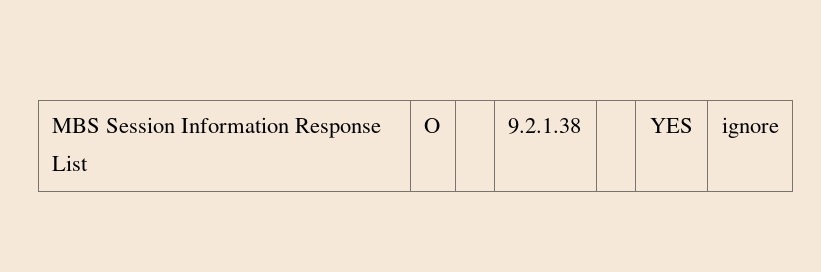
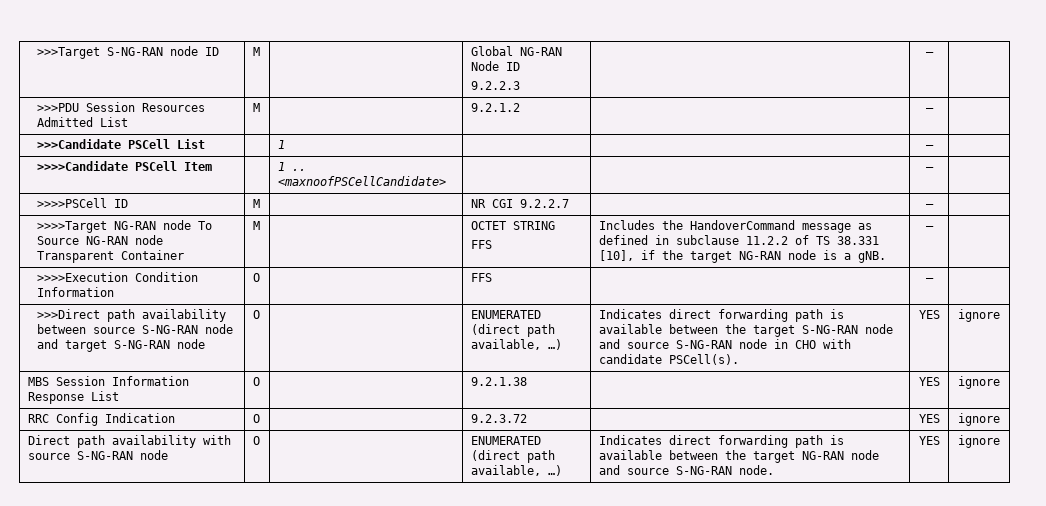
+ >>>Target S-NG-RAN node ID | M | | Global NG-RAN Node ID
+ 9.2.2.3 | | – |
+ >>>PDU Session Resources Admitted List | M | | 9.2.1.2 | | – |
+ >>>Candidate PSCell List | | 1 | | | – |
+ >>>>Candidate PSCell Item | | 1 .. <maxnoofPSCellCandidate> | | | – |
+ >>>>PSCell ID | M | | NR CGI 9.2.2.7 | | – |
+ >>>>Target NG-RAN node To Source NG-RAN node Transparent Container | M | | OCTET STRING
+ FFS | Includes the HandoverCommand message as defined in subclause 11.2.2 of TS 38.331 [10], if the target NG-RAN node is a gNB. | – |
+ >>>>Execution Condition Information | O | | FFS | | – |
+ >>>Direct path availability between source S-NG-RAN node and target S-NG-RAN node | O | | ENUMERATED (direct path available, …) | Indicates direct forwarding path is available between the target S-NG-RAN node and source S-NG-RAN node in CHO with candidate PSCell(s). | YES | ignore
+ RRC Config Indication | O | | 9.2.3.72 | | YES | ignore
+ Direct path availability with source S-NG-RAN node | O | | ENUMERATED (direct path available, …) | Indicates direct forwarding path is available between the target NG-RAN node and source S-NG-RAN node. | YES | ignore

